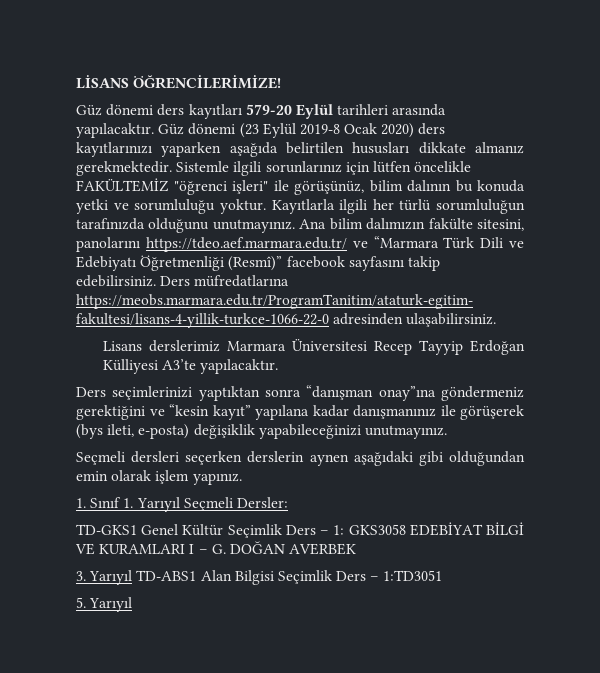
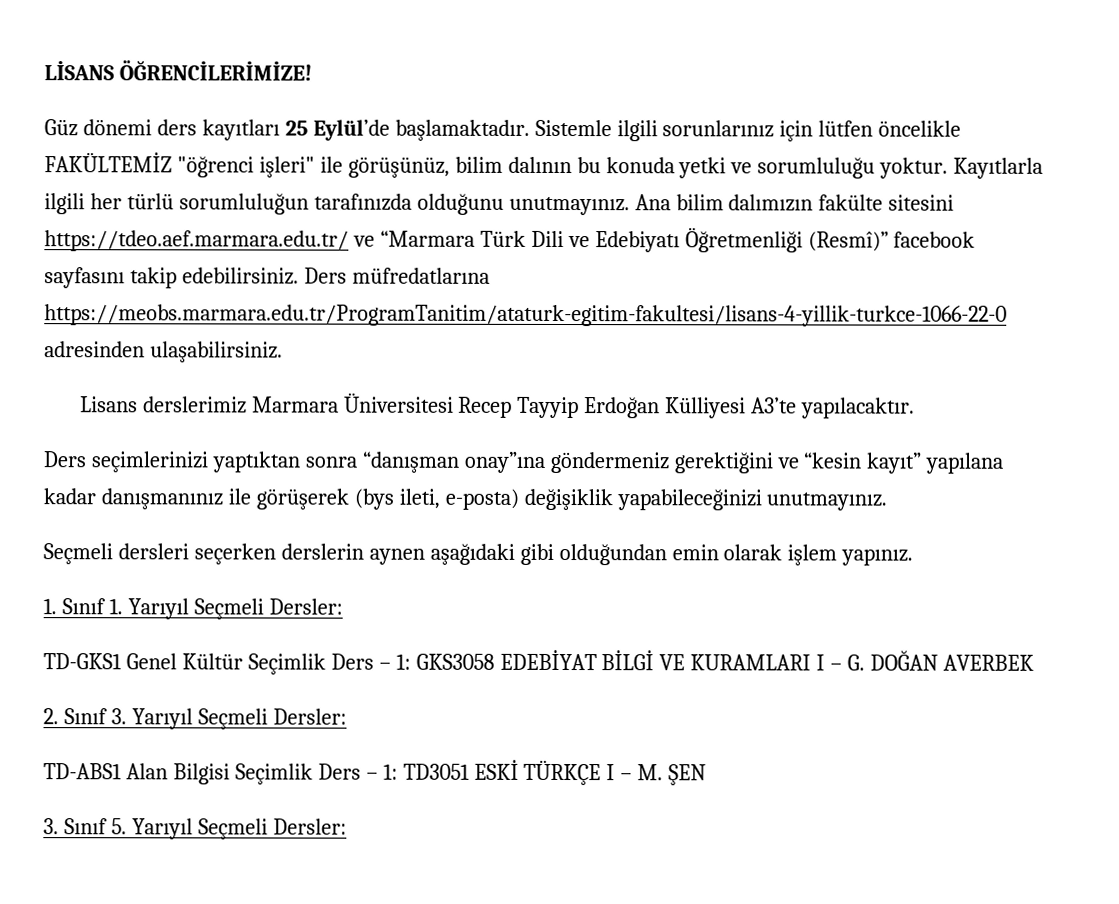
- Güz dönemi ders kayıtları 579-20 Eylül tarihleri arasında yapılacaktır. Güz dönemi (23 Eylül 2019-8 Ocak 2020) ders kayıtlarınızı yaparken aşağıda belirtilen hususları dikkate almanız gerekmektedir.
+ Güz dönemi ders kayıtları 25 Eylül’de başlamaktadır.
- Ana bilim dalımızın fakülte sitesini, panolarını https://tdeo.aef.marmara.edu.tr/ ve “Marmara Türk Dili ve Edebiyatı Öğretmenliği (Resmî)” facebook sayfasını takip edebilirsiniz.
+ Ana bilim dalımızın fakülte sitesini https://tdeo.aef.marmara.edu.tr/ ve “Marmara Türk Dili ve Edebiyatı Öğretmenliği (Resmî)” facebook sayfasını takip edebilirsiniz.
- 3. Yarıyıl TD-ABS1 Alan Bilgisi Seçimlik Ders – 1:TD3051
- 5. Yarıyıl
+ 2. Sınıf 3. Yarıyıl Seçmeli Dersler:
+ TD-ABS1 Alan Bilgisi Seçimlik Ders – 1: TD3051 ESKİ TÜRKÇE I – M. ŞEN
+ 3. Sınıf 5. Yarıyıl Seçmeli Dersler:

